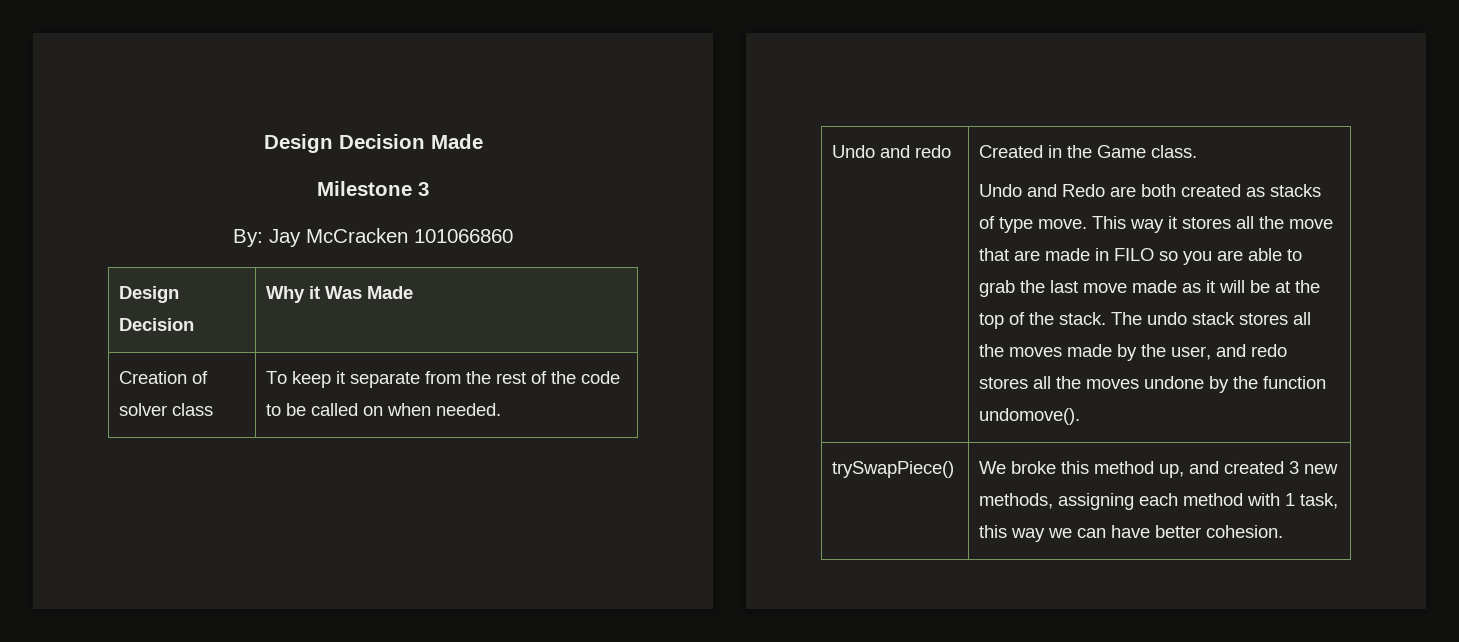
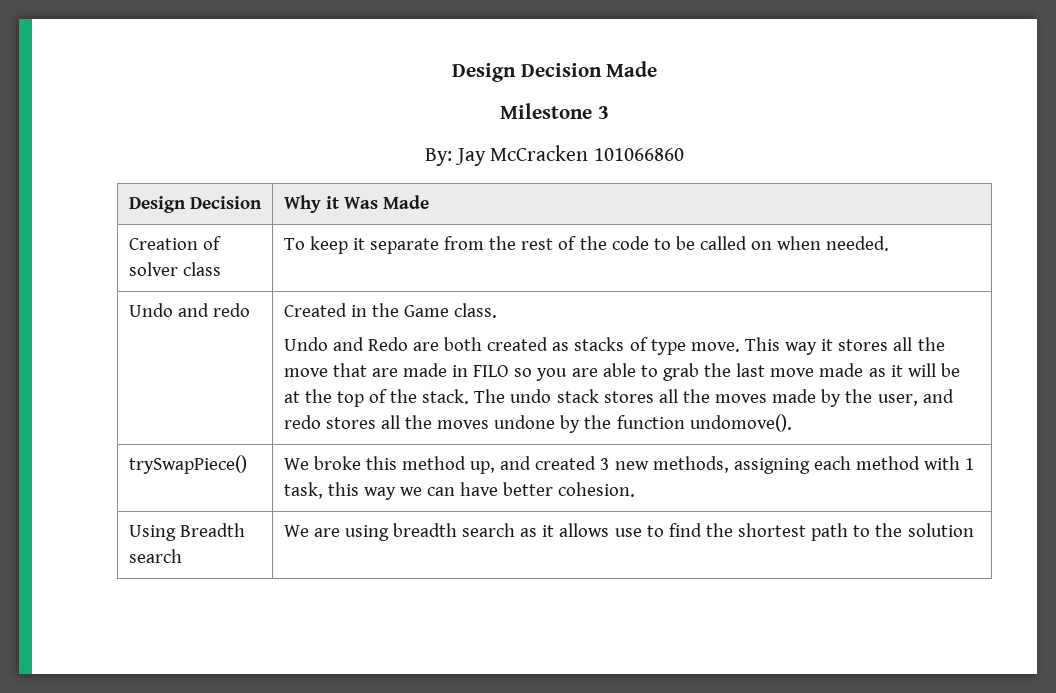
+ Using Breadth search | We are using breadth search as it allows use to find the shortest path to the solution

